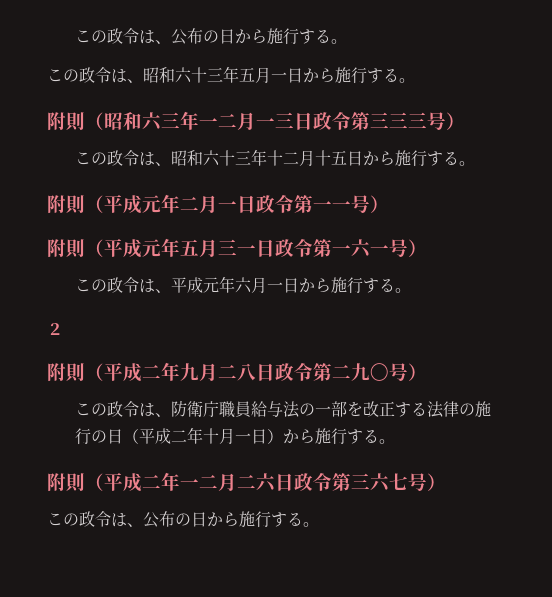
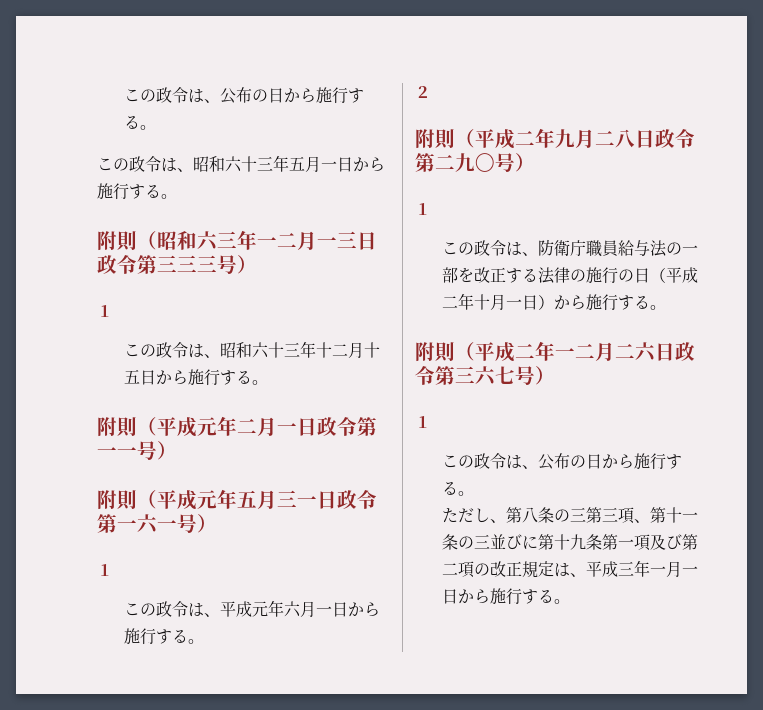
  附則（昭和六三年一二月一三日政令第三三三号）
+ １
  附則（平成元年五月三一日政令第一六一号）
+ １
  附則（平成二年九月二八日政令第二九〇号）
+ １
  附則（平成二年一二月二六日政令第三六七号）
+ １
  この政令は、公布の日から施行する。
+ ただし、第八条の三第三項、第十一条の三並びに第十九条第一項及び第二項の改正規定は、平成三年一月一日から施行する。

